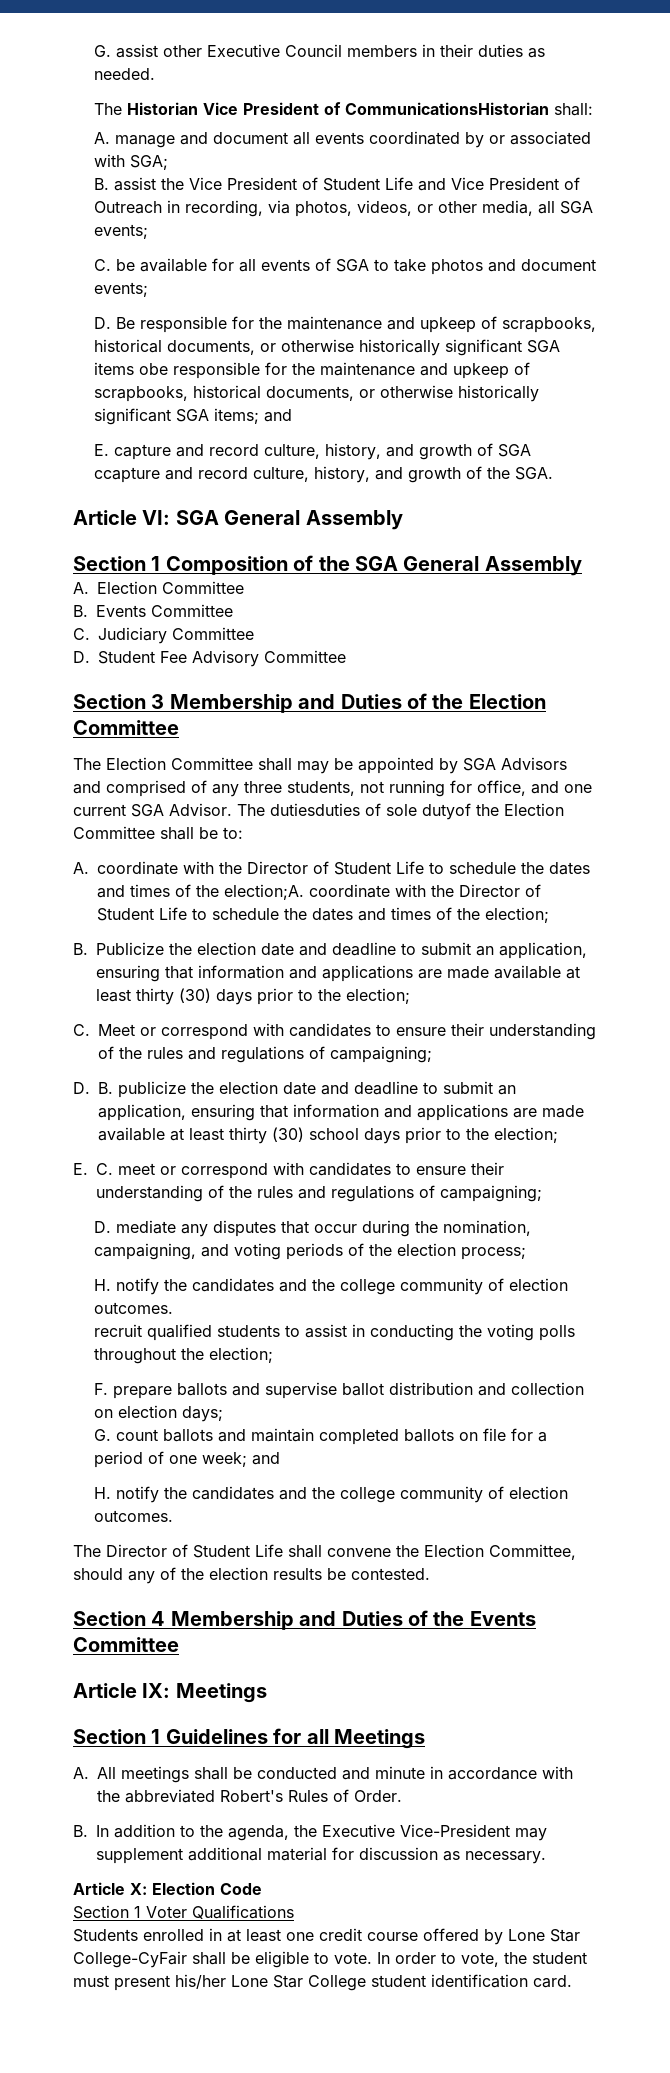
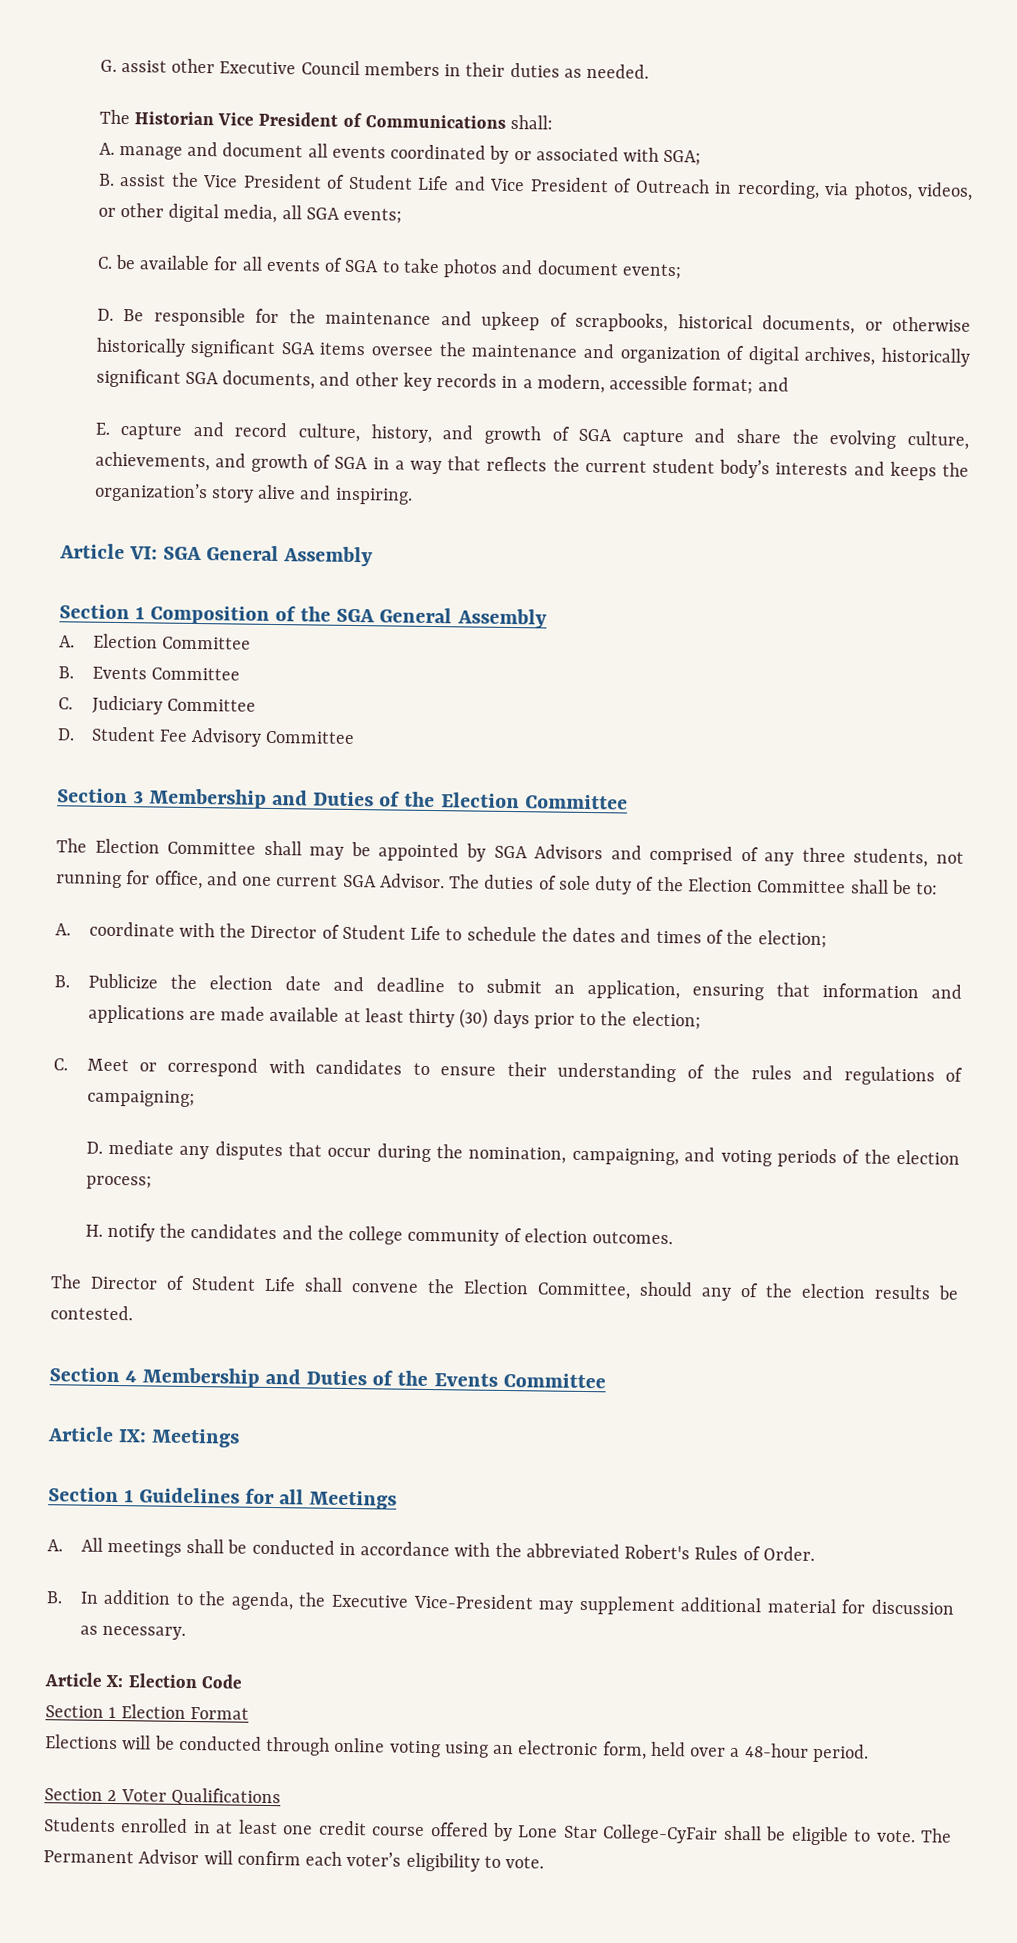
- The Historian Vice President of CommunicationsHistorian shall:
+ The Historian Vice President of Communications shall:
- B. assist the Vice President of Student Life and Vice President of Outreach in recording, via photos, videos, or other media, all SGA events;
+ B. assist the Vice President of Student Life and Vice President of Outreach in recording, via photos, videos, or other digital media, all SGA events;
- D. Be responsible for the maintenance and upkeep of scrapbooks, historical documents, or otherwise historically significant SGA items obe responsible for the maintenance and upkeep of scrapbooks, historical documents, or otherwise historically significant SGA items; and
+ D. Be responsible for the maintenance and upkeep of scrapbooks, historical documents, or otherwise historically significant SGA items oversee the maintenance and organization of digital archives, historically significant SGA documents, and other key records in a modern, accessible format; and
- E. capture and record culture, history, and growth of SGA ccapture and record culture, history, and growth of the SGA.
+ E. capture and record culture, history, and growth of SGA capture and share the evolving culture, achievements, and growth of SGA in a way that reflects the current student body’s interests and keeps the organization’s story alive and inspiring.
- The dutiesduties of sole dutyof the Election Committee shall be to:
+ The duties of sole duty of the Election Committee shall be to:
- A. coordinate with the Director of Student Life to schedule the dates and times of the election;A. coordinate with the Director of Student Life to schedule the dates and times of the election;
+ A. coordinate with the Director of Student Life to schedule the dates and times of the election;
- D. B. publicize the election date and deadline to submit an application, ensuring that information and applications are made available at least thirty (30) school days prior to the election;
- E. C. meet or correspond with candidates to ensure their understanding of the rules and regulations of campaigning;
- recruit qualified students to assist in conducting the voting polls throughout the election;
- F. prepare ballots and supervise ballot distribution and collection on election days;
- G. count ballots and maintain completed ballots on file for a period of one week; and
- H. notify the candidates and the college community of election outcomes.
- A. All meetings shall be conducted and minute in accordance with the abbreviated Robert's Rules of Order.
+ A. All meetings shall be conducted in accordance with the abbreviated Robert's Rules of Order.
- Section 1 Voter Qualifications
+ Section 1 Election Format
+ Elections will be conducted through online voting using an electronic form, held over a 48-hour period.
+ Section 2 Voter Qualifications
- In order to vote, the student must present his/her Lone Star College student identification card.
+ The Permanent Advisor will confirm each voter’s eligibility to vote.

